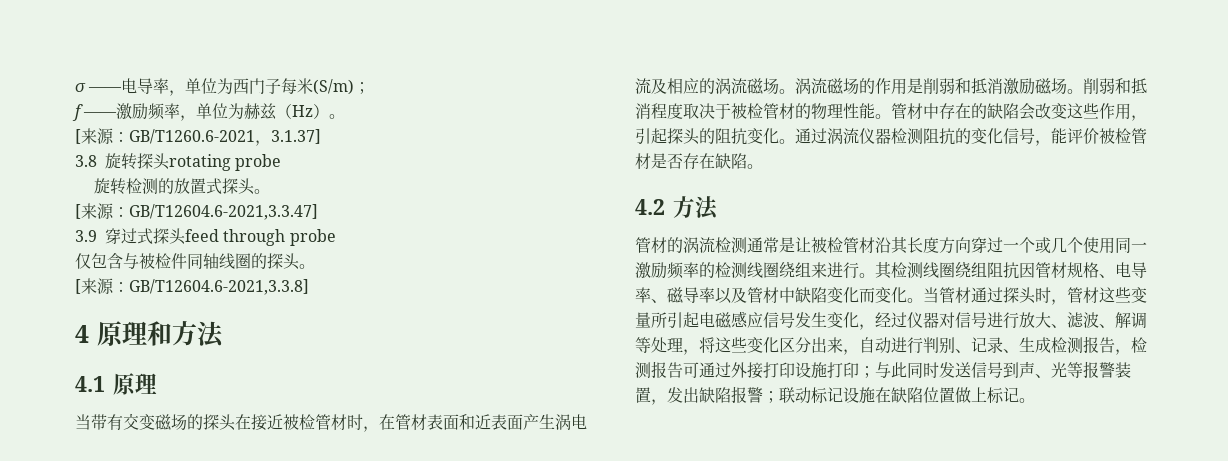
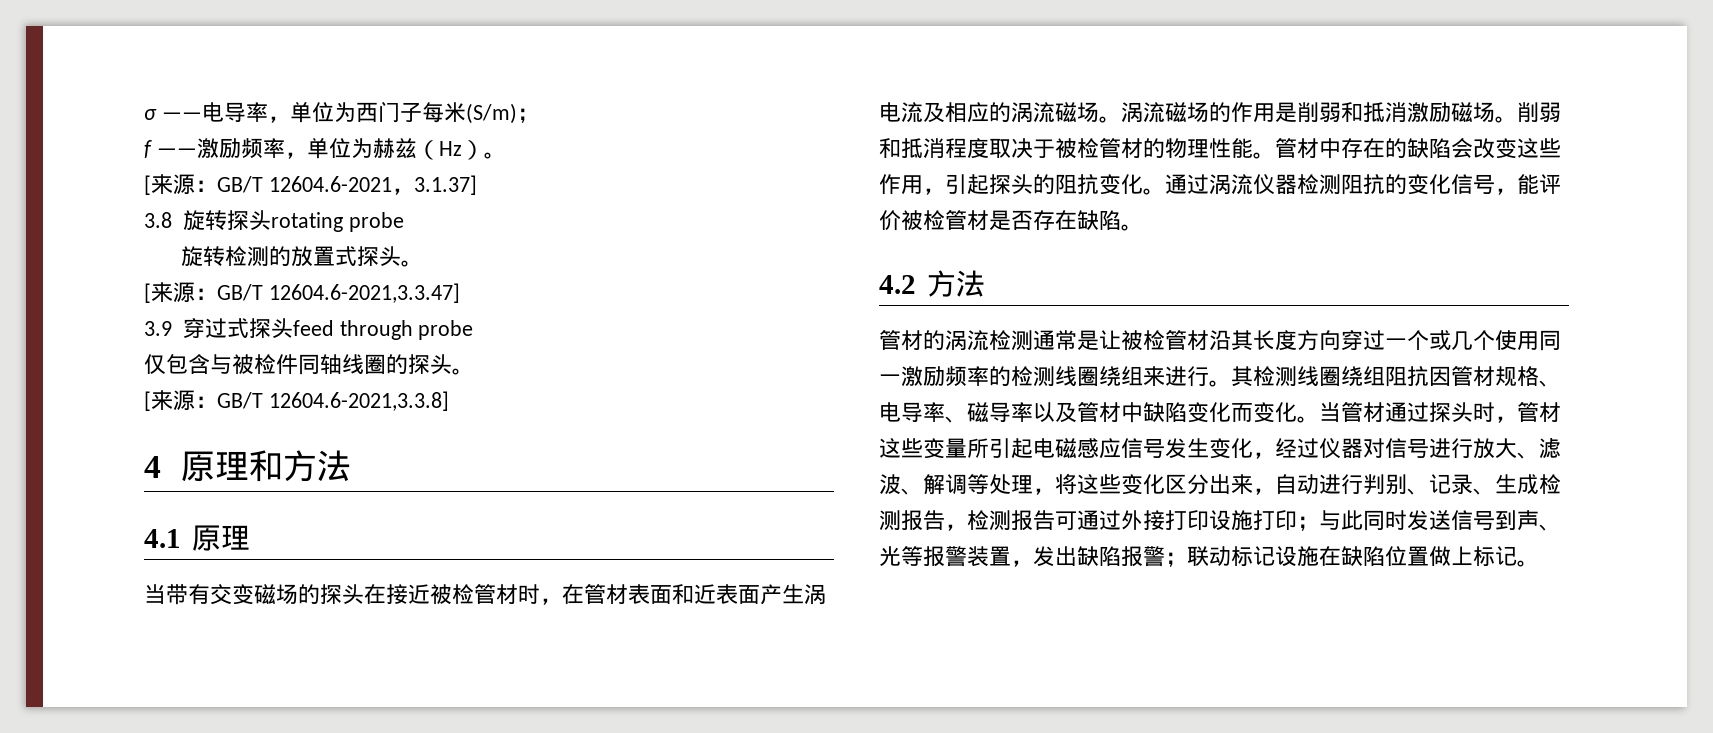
- [来源：GB/T1260.6-2021，3.1.37]
+ [来源：GB/T 12604.6-2021，3.1.37]
- [来源：GB/T12604.6-2021,3.3.47]
+ [来源：GB/T 12604.6-2021,3.3.47]
- [来源：GB/T12604.6-2021,3.3.8]
+ [来源：GB/T 12604.6-2021,3.3.8]

